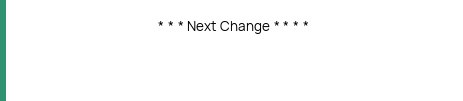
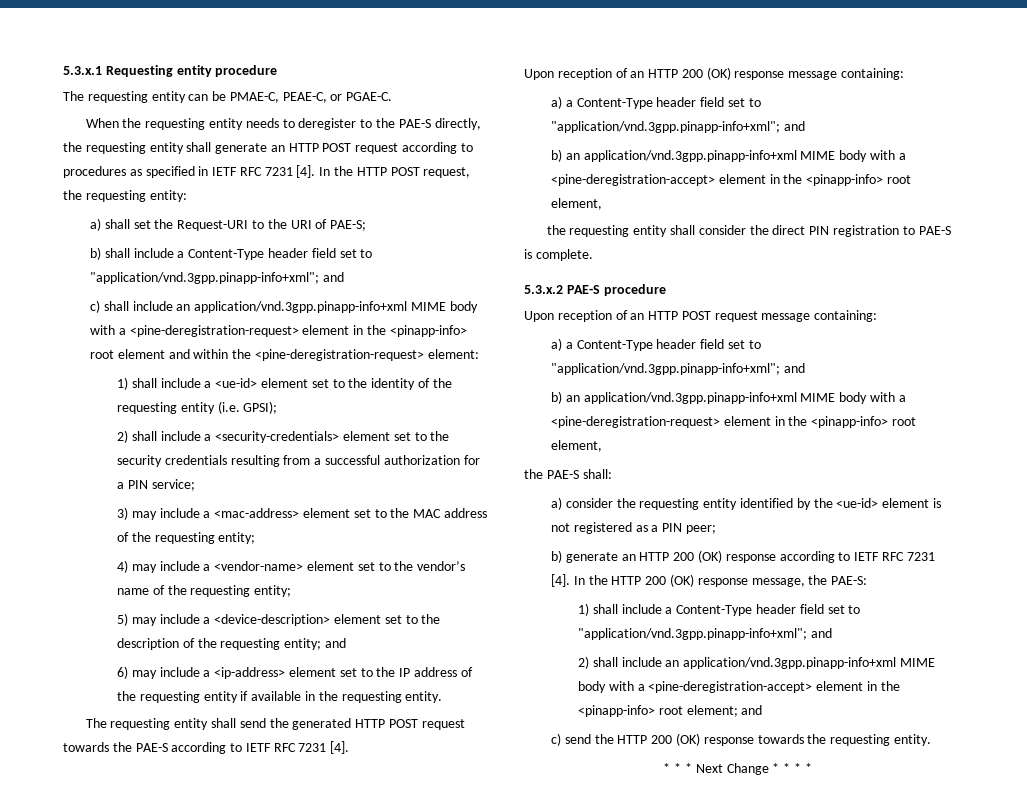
+ 5.3.x.1 Requesting entity procedure
+ The requesting entity can be PMAE-C, PEAE-C, or PGAE-C.
+ When the requesting entity needs to deregister to the PAE-S directly, the requesting entity shall generate an HTTP POST request according to procedures as specified in IETF RFC 7231 [4]. In the HTTP POST request, the requesting entity:
+ a) shall set the Request-URI to the URI of PAE-S;
+ b) shall include a Content-Type header field set to "application/vnd.3gpp.pinapp-info+xml"; and
+ c) shall include an application/vnd.3gpp.pinapp-info+xml MIME body with a <pine-deregistration-request> element in the <pinapp-info> root element and within the <pine-deregistration-request> element:
+ 1) shall include a <ue-id> element set to the identity of the requesting entity (i.e. GPSI);
+ 2) shall include a <security-credentials> element set to the security credentials resulting from a successful authorization for a PIN service;
+ 3) may include a <mac-address> element set to the MAC address of the requesting entity;
+ 4) may include a <vendor-name> element set to the vendor’s name of the requesting entity;
+ 5) may include a <device-description> element set to the description of the requesting entity; and
+ 6) may include a <ip-address> element set to the IP address of the requesting entity if available in the requesting entity.
+ The requesting entity shall send the generated HTTP POST request towards the PAE-S according to IETF RFC 7231 [4].
+ Upon reception of an HTTP 200 (OK) response message containing:
+ a) a Content-Type header field set to "application/vnd.3gpp.pinapp-info+xml"; and
+ b) an application/vnd.3gpp.pinapp-info+xml MIME body with a <pine-deregistration-accept> element in the <pinapp-info> root element,
+ the requesting entity shall consider the direct PIN registration to PAE-S is complete.
+ 5.3.x.2 PAE-S procedure
+ Upon reception of an HTTP POST request message containing:
+ a) a Content-Type header field set to "application/vnd.3gpp.pinapp-info+xml"; and
+ b) an application/vnd.3gpp.pinapp-info+xml MIME body with a <pine-deregistration-request> element in the <pinapp-info> root element,
+ the PAE-S shall:
+ a) consider the requesting entity identified by the <ue-id> element is not registered as a PIN peer;
+ b) generate an HTTP 200 (OK) response according to IETF RFC 7231 [4]. In the HTTP 200 (OK) response message, the PAE-S:
+ 1) shall include a Content-Type header field set to "application/vnd.3gpp.pinapp-info+xml"; and
+ 2) shall include an application/vnd.3gpp.pinapp-info+xml MIME body with a <pine-deregistration-accept> element in the <pinapp-info> root element; and
+ c) send the HTTP 200 (OK) response towards the requesting entity.

